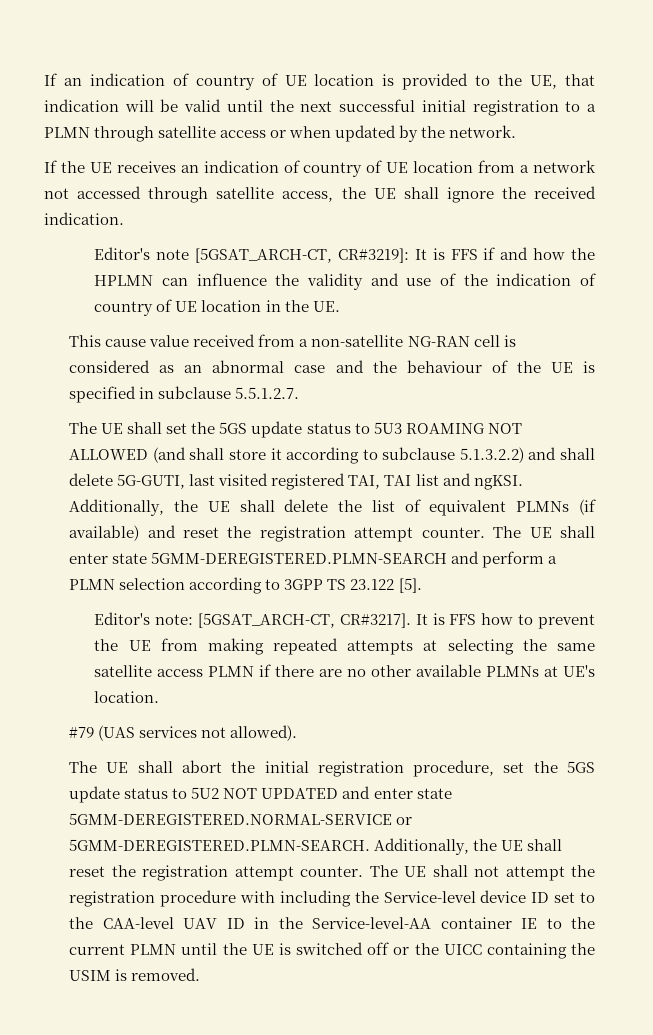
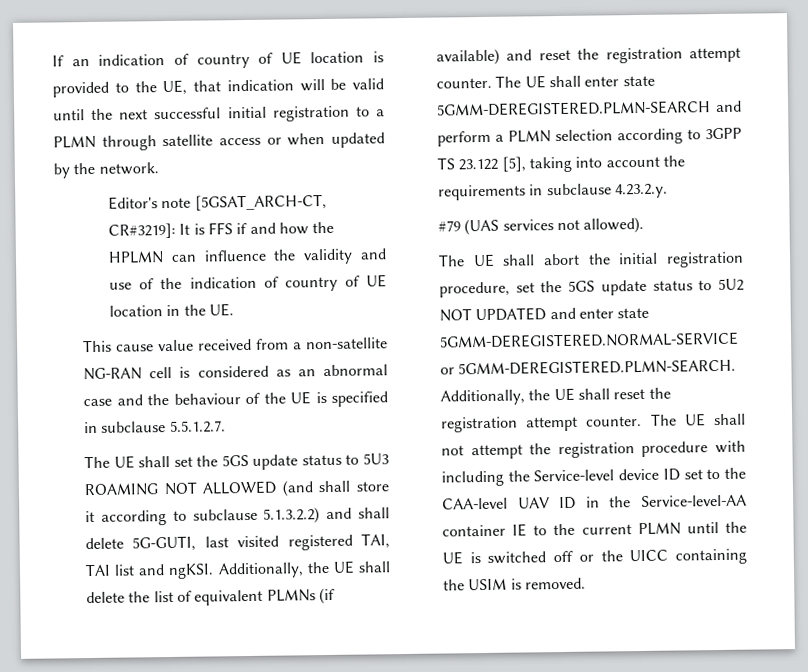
- If the UE receives an indication of country of UE location from a network not accessed through satellite access, the UE shall ignore the received indication.
- The UE shall enter state 5GMM-DEREGISTERED.PLMN-SEARCH and perform a PLMN selection according to 3GPP TS 23.122 [5].
- Editor's note: [5GSAT_ARCH-CT, CR#3217]. It is FFS how to prevent the UE from making repeated attempts at selecting the same satellite access PLMN if there are no other available PLMNs at UE's location.
+ The UE shall enter state 5GMM-DEREGISTERED.PLMN-SEARCH and perform a PLMN selection according to 3GPP TS 23.122 [5], taking into account the requirements in subclause 4.23.2.y.

